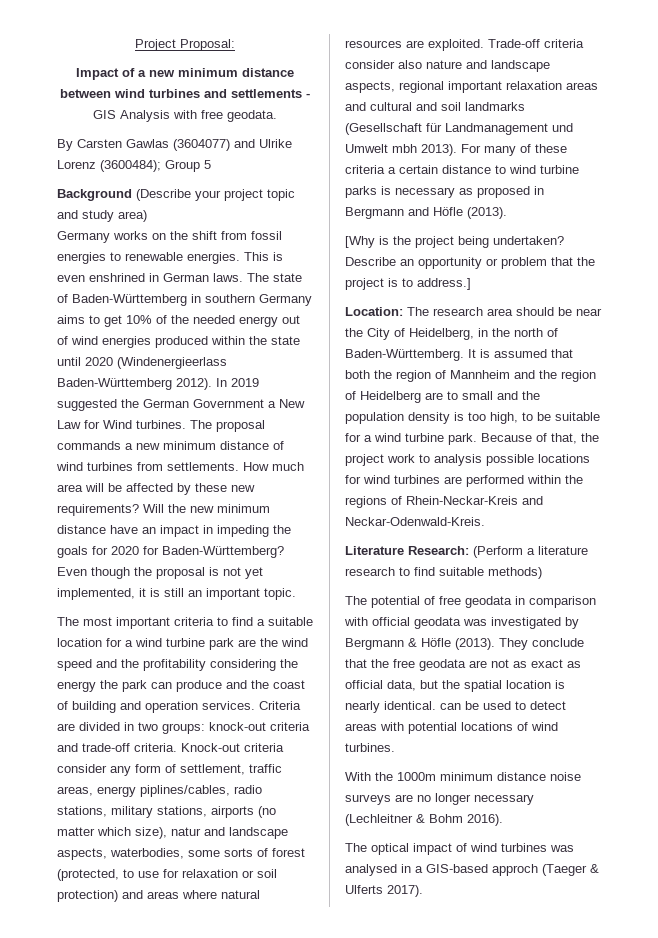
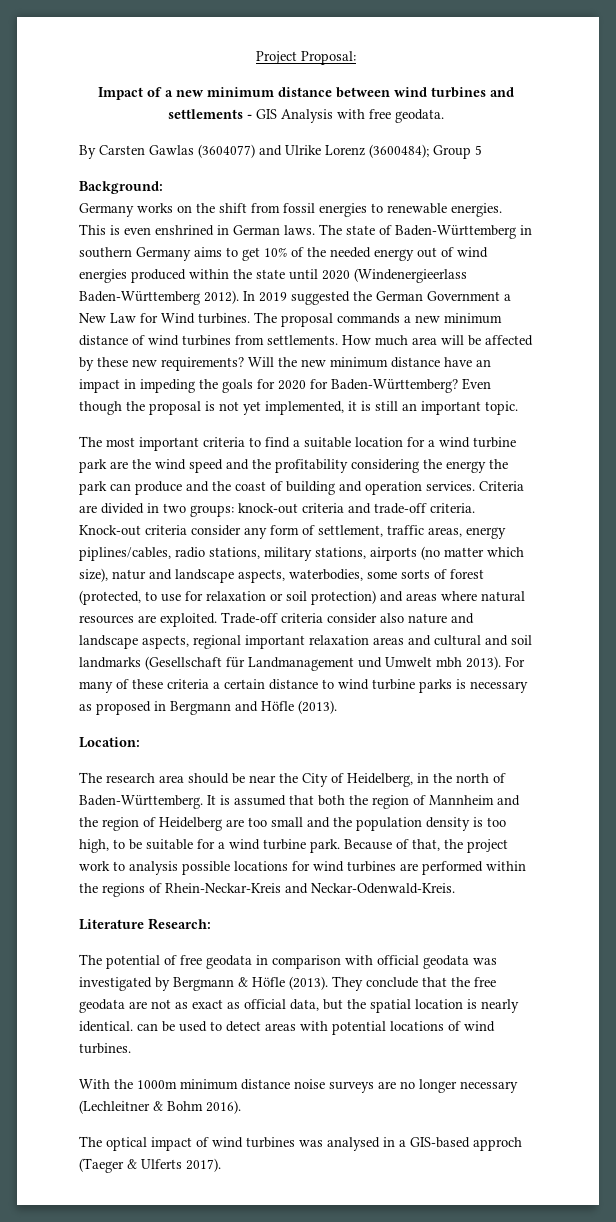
- Background (Describe your project topic and study area)
+ Background:
- [Why is the project being undertaken? Describe an opportunity or problem that the project is to address.]
- Location: The research area should be near the City of Heidelberg, in the north of Baden-Württemberg.
+ Location:
+ The research area should be near the City of Heidelberg, in the north of Baden-Württemberg.
- It is assumed that both the region of Mannheim and the region of Heidelberg are to small and the population density is too high, to be suitable for a wind turbine park.
+ It is assumed that both the region of Mannheim and the region of Heidelberg are too small and the population density is too high, to be suitable for a wind turbine park.
- Literature Research: (Perform a literature research to find suitable methods)
+ Literature Research:

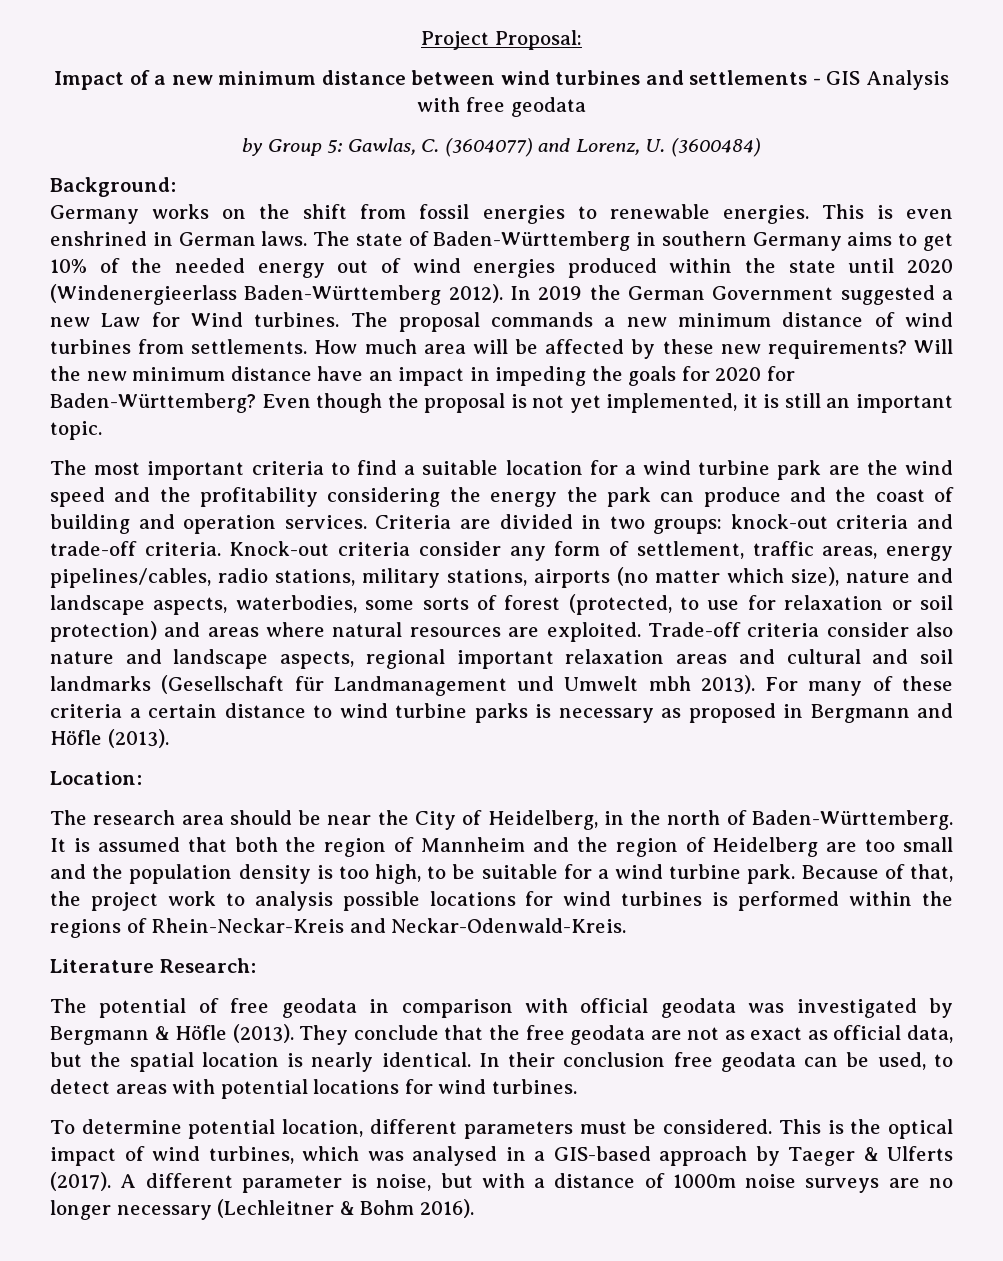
- Impact of a new minimum distance between wind turbines and settlements - GIS Analysis with free geodata.
- By Carsten Gawlas (3604077) and Ulrike Lorenz (3600484); Group 5
+ Impact of a new minimum distance between wind turbines and settlements - GIS Analysis with free geodata
+ by Group 5: Gawlas, C. (3604077) and Lorenz, U. (3600484)
- In 2019 suggested the German Government a New Law for Wind turbines.
+ In 2019 the German Government suggested a new Law for Wind turbines.
- Knock-out criteria consider any form of settlement, traffic areas, energy piplines/cables, radio stations, military stations, airports (no matter which size), natur and landscape aspects, waterbodies, some sorts of forest (protected, to use for relaxation or soil protection) and areas where natural resources are exploited.
+ Knock-out criteria consider any form of settlement, traffic areas, energy pipelines/cables, radio stations, military stations, airports (no matter which size), nature and landscape aspects, waterbodies, some sorts of forest (protected, to use for relaxation or soil protection) and areas where natural resources are exploited.
- Because of that, the project work to analysis possible locations for wind turbines are performed within the regions of Rhein-Neckar-Kreis and Neckar-Odenwald-Kreis.
+ Because of that, the project work to analysis possible locations for wind turbines is performed within the regions of Rhein-Neckar-Kreis and Neckar-Odenwald-Kreis.
- They conclude that the free geodata are not as exact as official data, but the spatial location is nearly identical. can be used to detect areas with potential locations of wind turbines.
+ They conclude that the free geodata are not as exact as official data, but the spatial location is nearly identical. In their conclusion free geodata can be used, to detect areas with potential locations for wind turbines.
- With the 1000m minimum distance noise surveys are no longer necessary (Lechleitner & Bohm 2016).
+ To determine potential location, different parameters must be considered. This is the optical impact of wind turbines, which was analysed in a GIS-based approach by Taeger & Ulferts (2017). A different parameter is noise, but with a distance of 1000m noise surveys are no longer necessary (Lechleitner & Bohm 2016).
- The optical impact of wind turbines was analysed in a GIS-based approch (Taeger & Ulferts 2017).

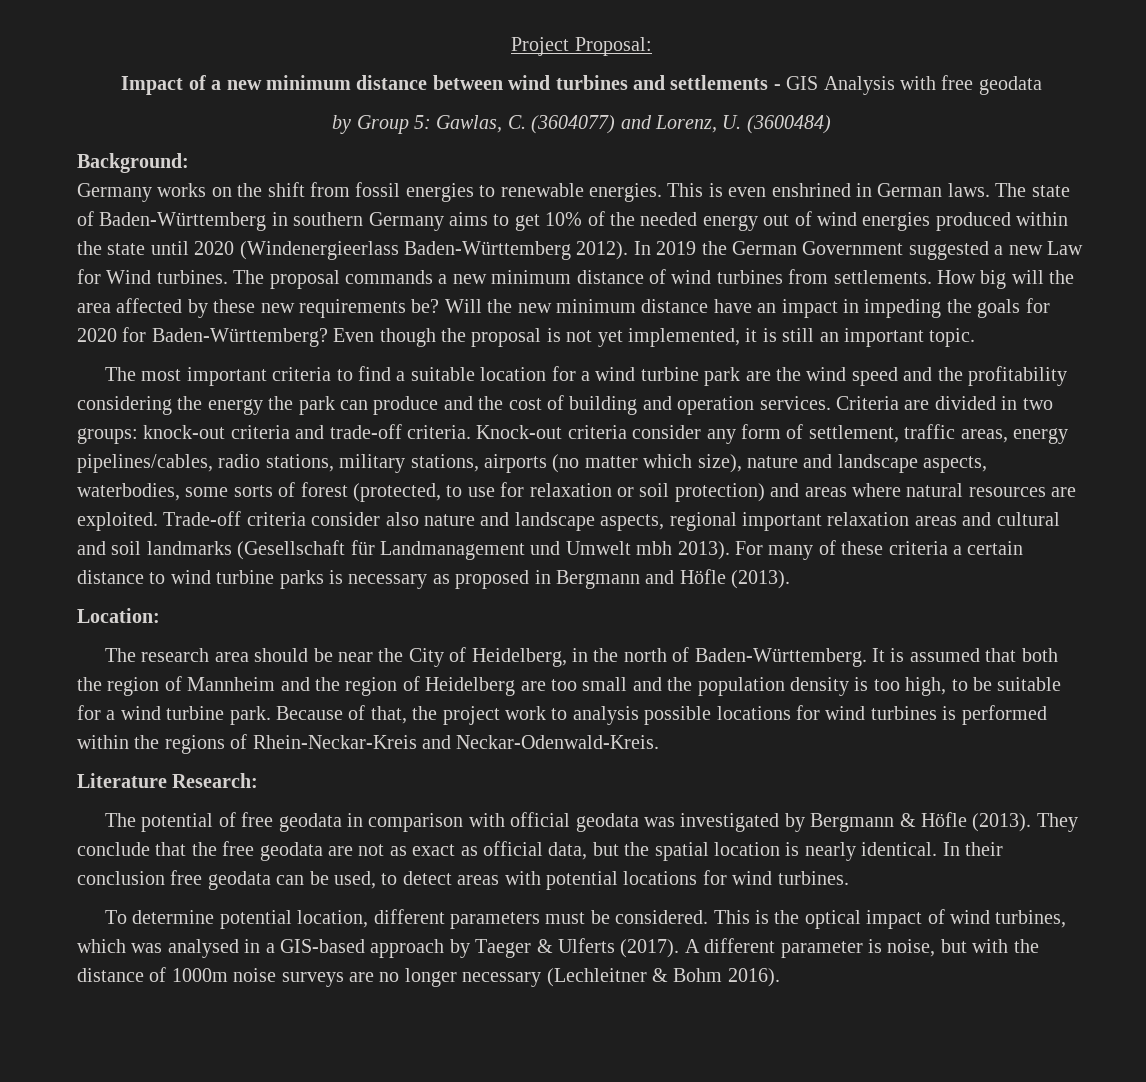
- How much area will be affected by these new requirements?
+ How big will the area affected by these new requirements be?
- The most important criteria to find a suitable location for a wind turbine park are the wind speed and the profitability considering the energy the park can produce and the coast of building and operation services.
+ The most important criteria to find a suitable location for a wind turbine park are the wind speed and the profitability considering the energy the park can produce and the cost of building and operation services.
- A different parameter is noise, but with a distance of 1000m noise surveys are no longer necessary (Lechleitner & Bohm 2016).
+ A different parameter is noise, but with the distance of 1000m noise surveys are no longer necessary (Lechleitner & Bohm 2016).

